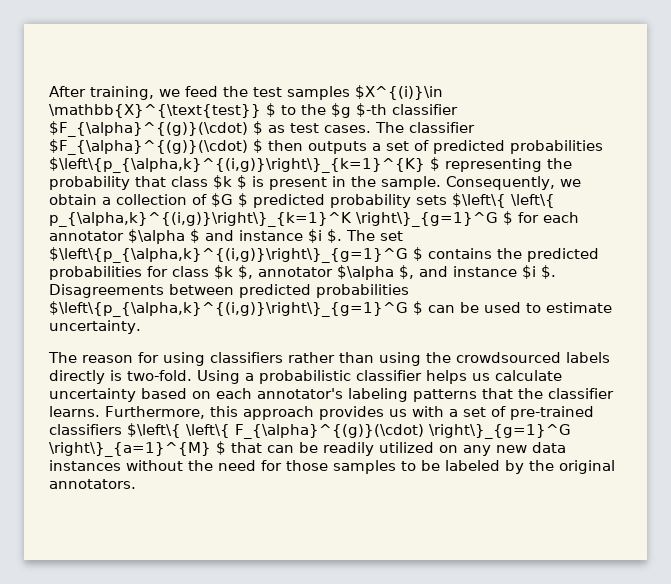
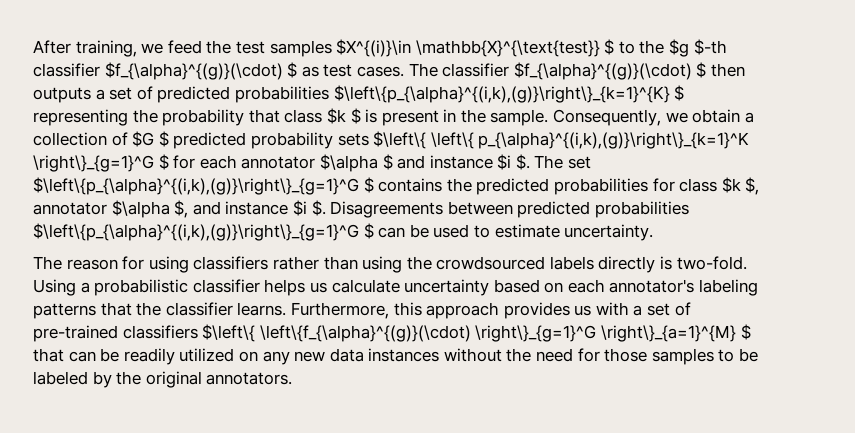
- After training, we feed the test samples $X^{(i)}\in \mathbb{X}^{\text{test}} $ to the $g $-th classifier $F_{\alpha}^{(g)}(\cdot) $ as test cases.
+ After training, we feed the test samples $X^{(i)}\in \mathbb{X}^{\text{test}} $ to the $g $-th classifier $f_{\alpha}^{(g)}(\cdot) $ as test cases.
- The classifier $F_{\alpha}^{(g)}(\cdot) $ then outputs a set of predicted probabilities $\left\{p_{\alpha,k}^{(i,g)}\right\}_{k=1}^{K} $ representing the probability that class $k $ is present in the sample.
+ The classifier $f_{\alpha}^{(g)}(\cdot) $ then outputs a set of predicted probabilities $\left\{p_{\alpha}^{(i,k),(g)}\right\}_{k=1}^{K} $ representing the probability that class $k $ is present in the sample.
- Consequently, we obtain a collection of $G $ predicted probability sets $\left\{ \left\{ p_{\alpha,k}^{(i,g)}\right\}_{k=1}^K \right\}_{g=1}^G $ for each annotator $\alpha $ and instance $i $.
+ Consequently, we obtain a collection of $G $ predicted probability sets $\left\{ \left\{ p_{\alpha}^{(i,k),(g)}\right\}_{k=1}^K \right\}_{g=1}^G $ for each annotator $\alpha $ and instance $i $.
- The set $\left\{p_{\alpha,k}^{(i,g)}\right\}_{g=1}^G $ contains the predicted probabilities for class $k $, annotator $\alpha $, and instance $i $.
+ The set $\left\{p_{\alpha}^{(i,k),(g)}\right\}_{g=1}^G $ contains the predicted probabilities for class $k $, annotator $\alpha $, and instance $i $.
- Disagreements between predicted probabilities $\left\{p_{\alpha,k}^{(i,g)}\right\}_{g=1}^G $ can be used to estimate uncertainty.
+ Disagreements between predicted probabilities $\left\{p_{\alpha}^{(i,k),(g)}\right\}_{g=1}^G $ can be used to estimate uncertainty.
- Furthermore, this approach provides us with a set of pre-trained classifiers $\left\{ \left\{ F_{\alpha}^{(g)}(\cdot) \right\}_{g=1}^G \right\}_{a=1}^{M} $ that can be readily utilized on any new data instances without the need for those samples to be labeled by the original annotators.
+ Furthermore, this approach provides us with a set of pre-trained classifiers $\left\{ \left\{f_{\alpha}^{(g)}(\cdot) \right\}_{g=1}^G \right\}_{a=1}^{M} $ that can be readily utilized on any new data instances without the need for those samples to be labeled by the original annotators.

